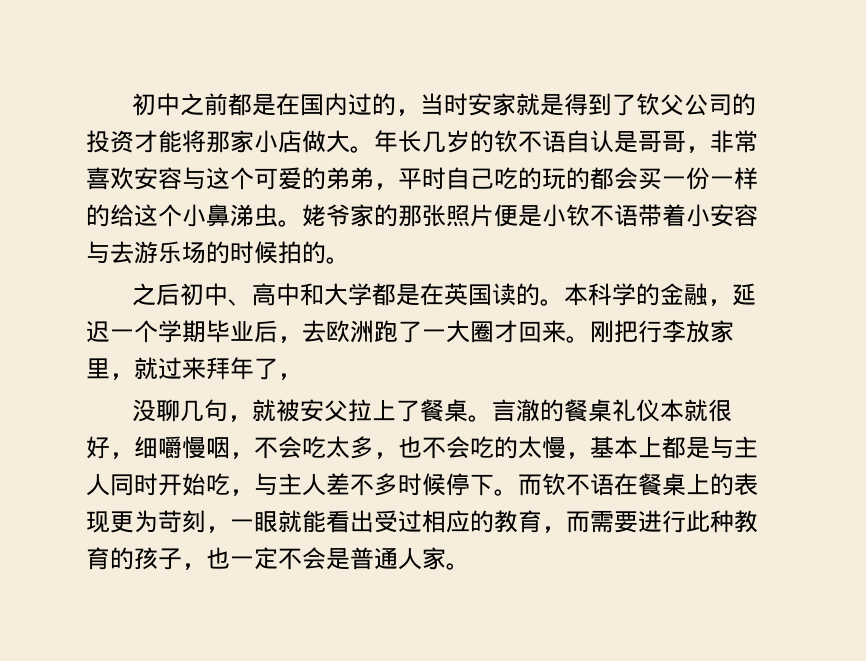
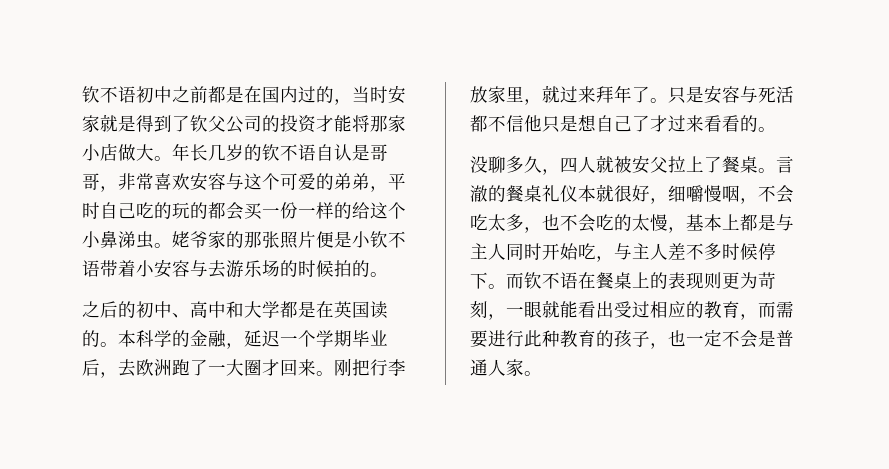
- 初中之前都是在国内过的，当时安家就是得到了钦父公司的投资才能将那家小店做大。
+ 钦不语初中之前都是在国内过的，当时安家就是得到了钦父公司的投资才能将那家小店做大。
- 之后初中、高中和大学都是在英国读的。
+ 之后的初中、高中和大学都是在英国读的。
- 刚把行李放家里，就过来拜年了，
+ 刚把行李放家里，就过来拜年了。只是安容与死活都不信他只是想自己了才过来看看的。
- 没聊几句，就被安父拉上了餐桌。
+ 没聊多久，四人就被安父拉上了餐桌。
- 而钦不语在餐桌上的表现更为苛刻，一眼就能看出受过相应的教育，而需要进行此种教育的孩子，也一定不会是普通人家。
+ 而钦不语在餐桌上的表现则更为苛刻，一眼就能看出受过相应的教育，而需要进行此种教育的孩子，也一定不会是普通人家。

